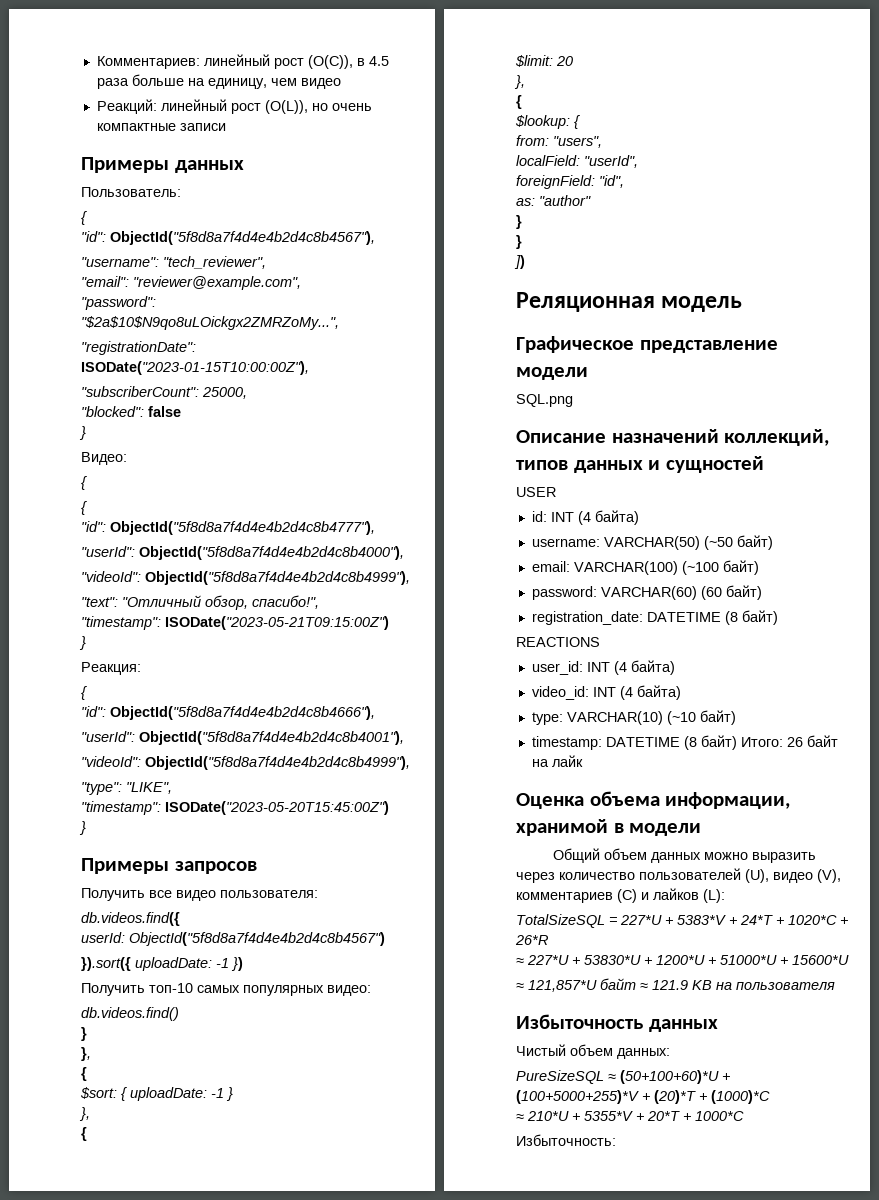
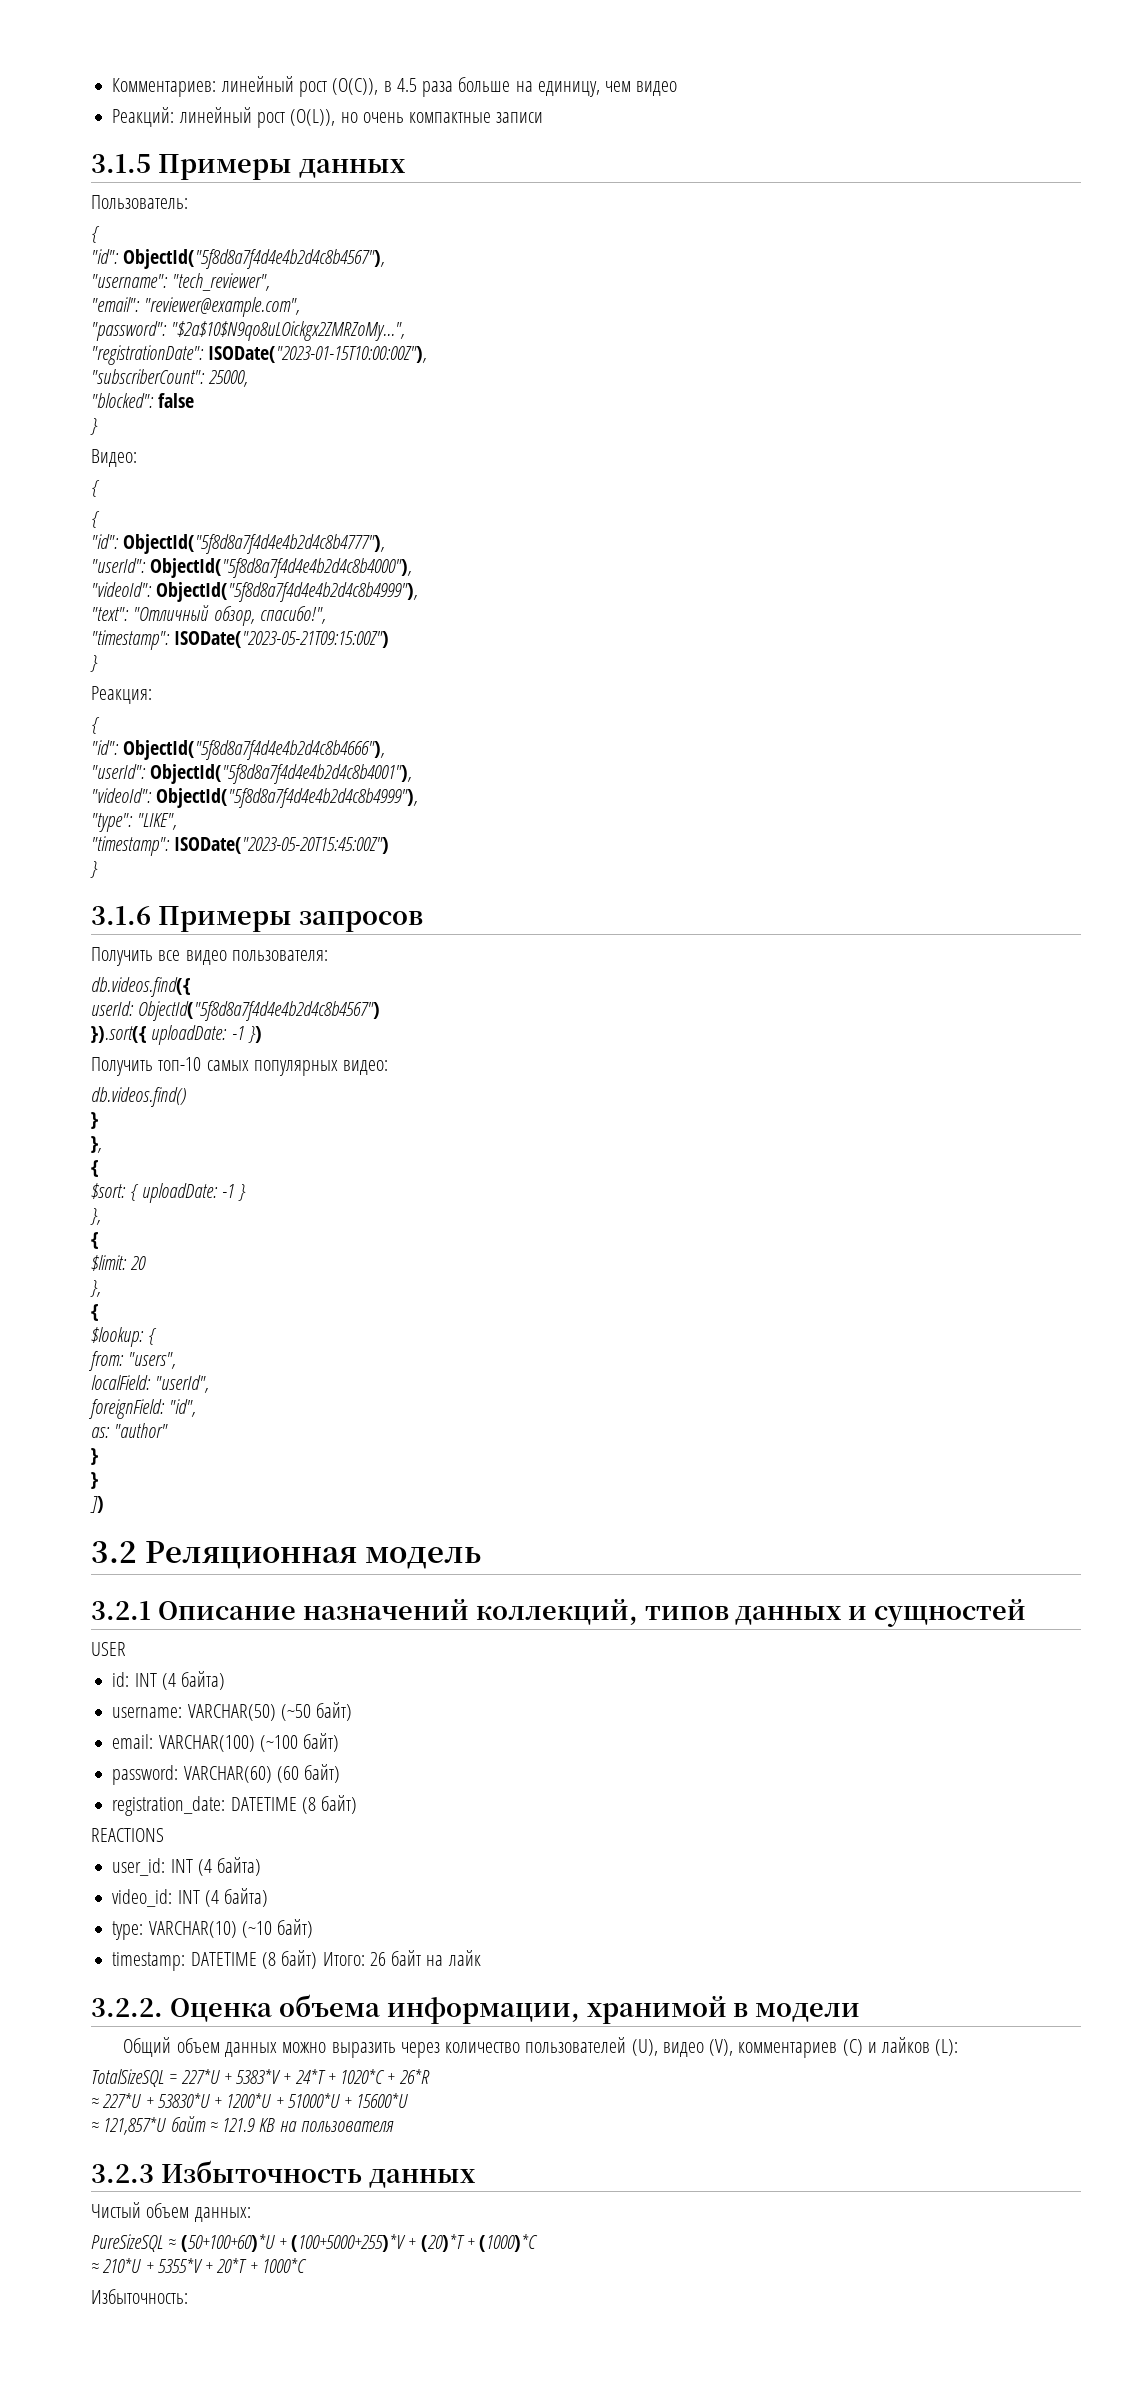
- Примеры данных
+ 3.1.5 Примеры данных
- Примеры запросов
+ 3.1.6 Примеры запросов
- Реляционная модель
+ 3.2 Реляционная модель
- Графическое представление модели
- SQL.png
- Описание назначений коллекций, типов данных и сущностей
+ 3.2.1 Описание назначений коллекций, типов данных и сущностей
- Оценка объема информации, хранимой в модели
+ 3.2.2. Оценка объема информации, хранимой в модели
- Избыточность данных
+ 3.2.3 Избыточность данных

